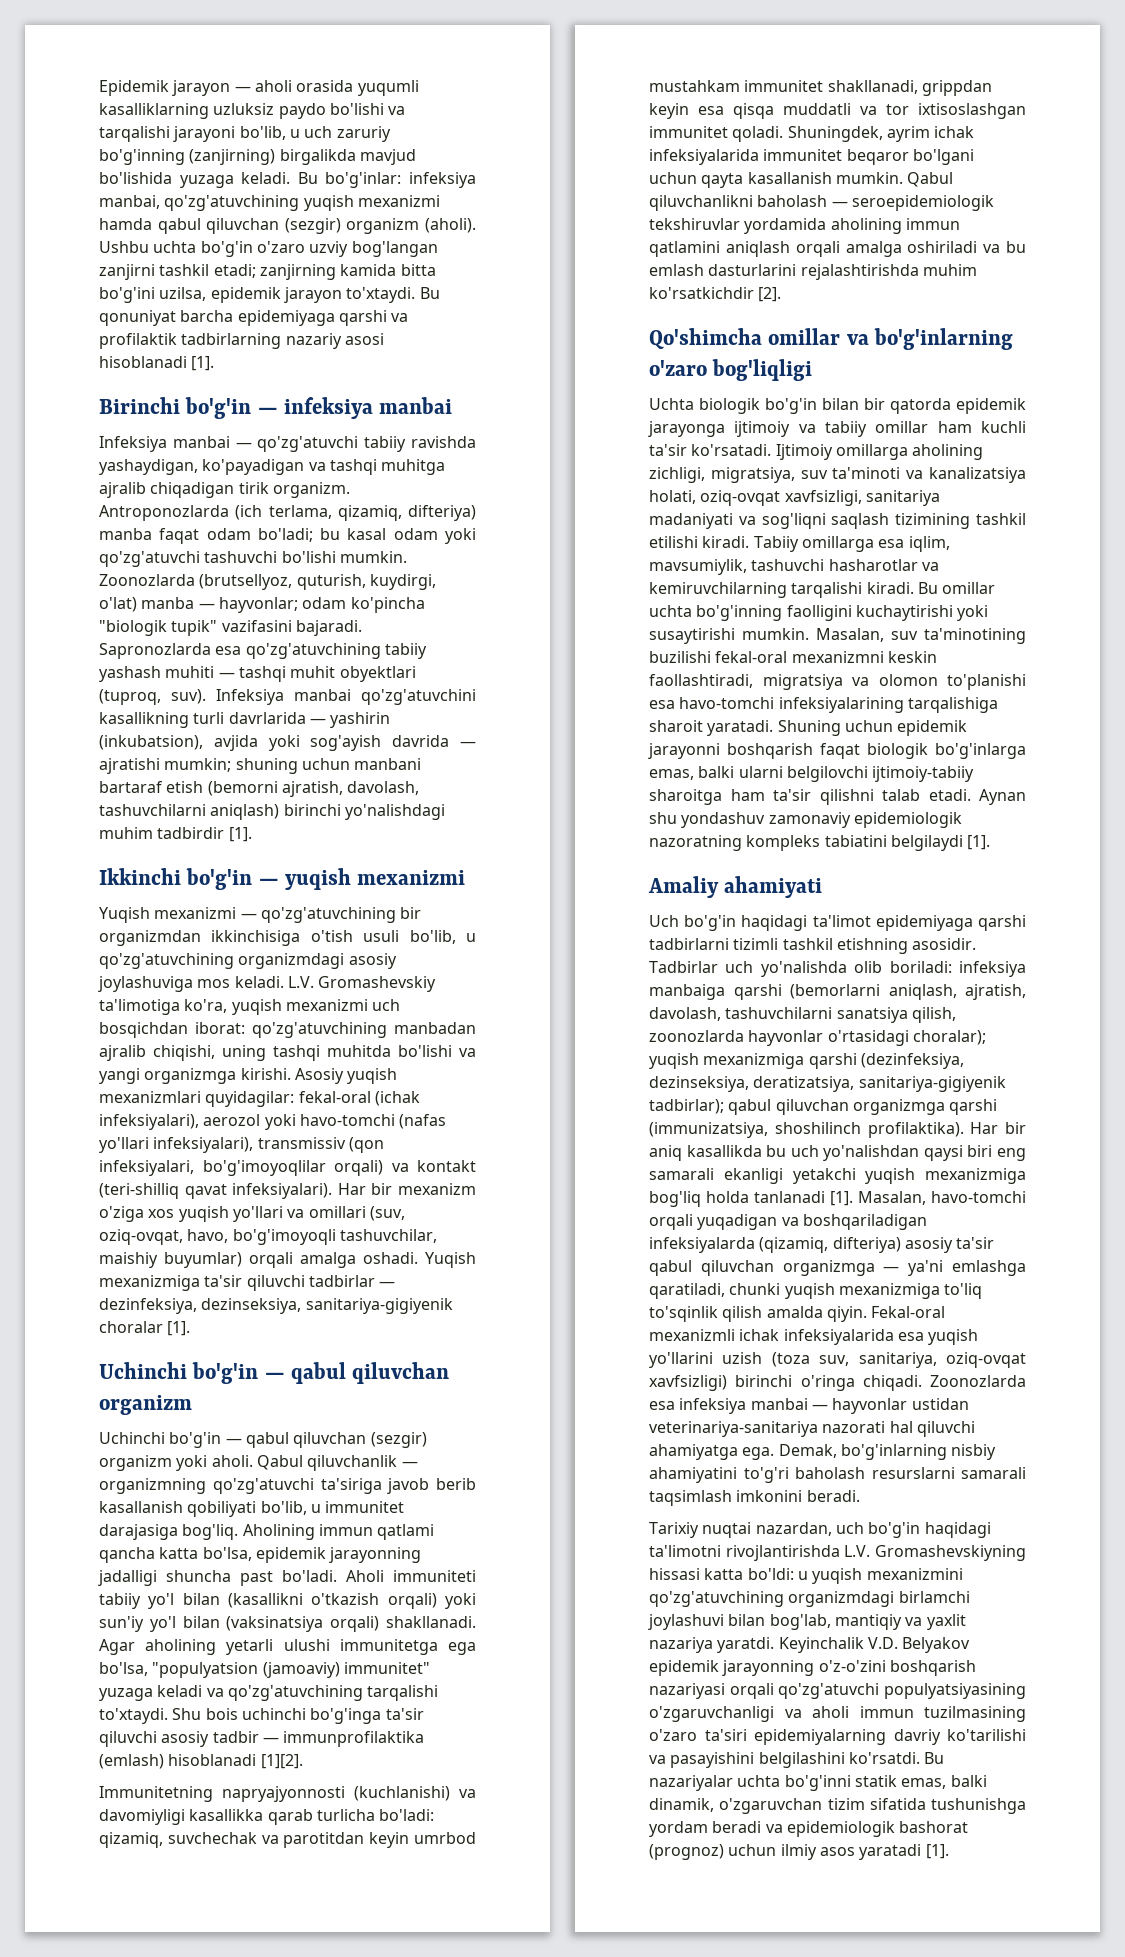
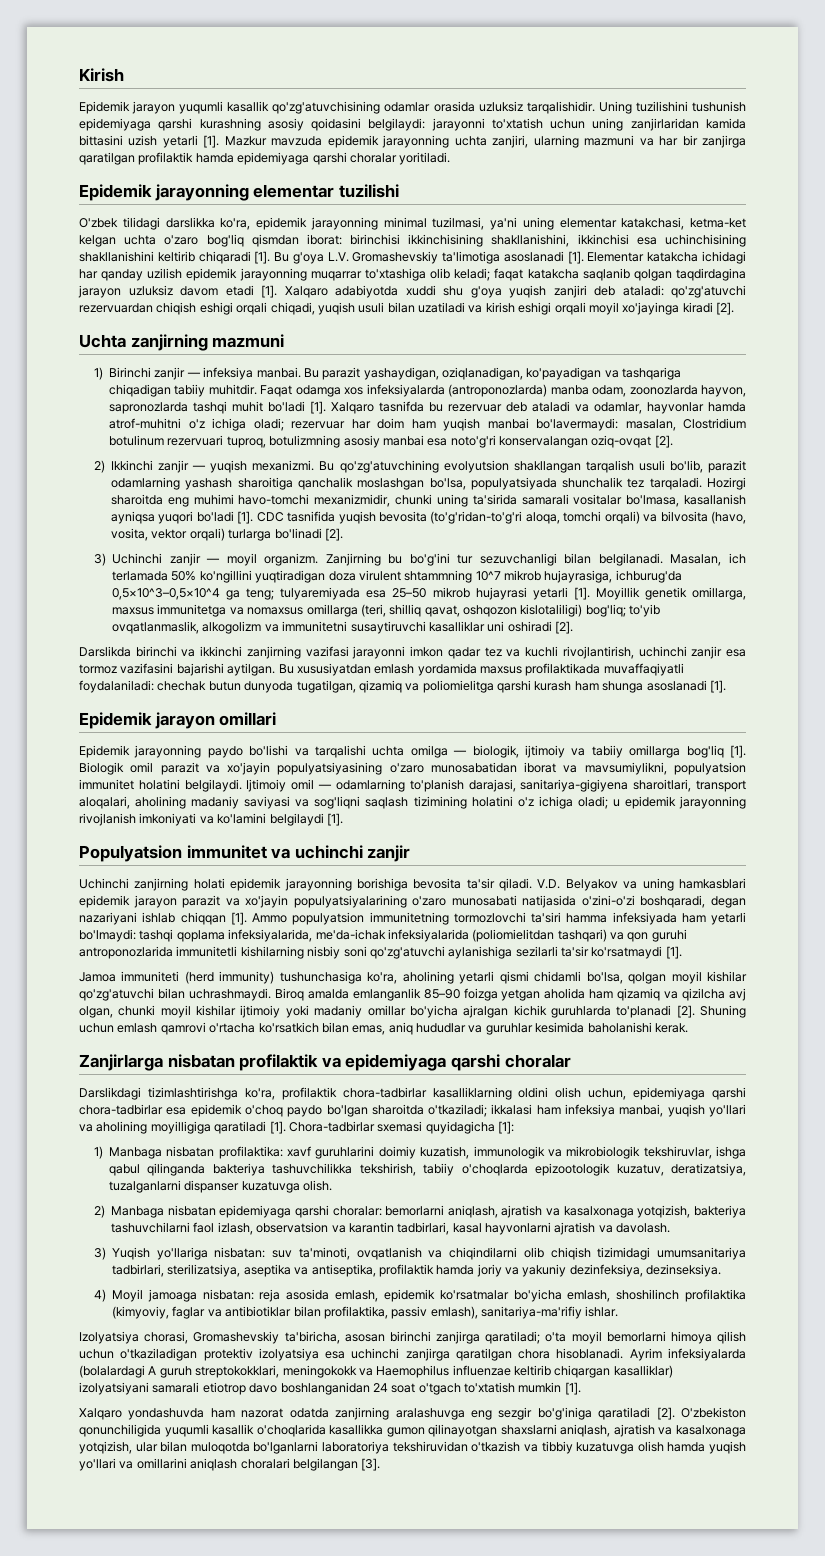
- Epidemik jarayon — aholi orasida yuqumli kasalliklarning uzluksiz paydo bo'lishi va tarqalishi jarayoni bo'lib, u uch zaruriy bo'g'inning (zanjirning) birgalikda mavjud bo'lishida yuzaga keladi. Bu bo'g'inlar: infeksiya manbai, qo'zg'atuvchining yuqish mexanizmi hamda qabul qiluvchan (sezgir) organizm (aholi). Ushbu uchta bo'g'in o'zaro uzviy bog'langan zanjirni tashkil etadi; zanjirning kamida bitta bo'g'ini uzilsa, epidemik jarayon to'xtaydi. Bu qonuniyat barcha epidemiyaga qarshi va profilaktik tadbirlarning nazariy asosi hisoblanadi [1].
- Birinchi bo'g'in — infeksiya manbai
- Infeksiya manbai — qo'zg'atuvchi tabiiy ravishda yashaydigan, ko'payadigan va tashqi muhitga ajralib chiqadigan tirik organizm. Antroponozlarda (ich terlama, qizamiq, difteriya) manba faqat odam bo'ladi; bu kasal odam yoki qo'zg'atuvchi tashuvchi bo'lishi mumkin. Zoonozlarda (brutsellyoz, quturish, kuydirgi, o'lat) manba — hayvonlar; odam ko'pincha "biologik tupik" vazifasini bajaradi. Sapronozlarda esa qo'zg'atuvchining tabiiy yashash muhiti — tashqi muhit obyektlari (tuproq, suv). Infeksiya manbai qo'zg'atuvchini kasallikning turli davrlarida — yashirin (inkubatsion), avjida yoki sog'ayish davrida — ajratishi mumkin; shuning uchun manbani bartaraf etish (bemorni ajratish, davolash, tashuvchilarni aniqlash) birinchi yo'nalishdagi muhim tadbirdir [1].
- Ikkinchi bo'g'in — yuqish mexanizmi
- Yuqish mexanizmi — qo'zg'atuvchining bir organizmdan ikkinchisiga o'tish usuli bo'lib, u qo'zg'atuvchining organizmdagi asosiy joylashuviga mos keladi. L.V. Gromashevskiy ta'limotiga ko'ra, yuqish mexanizmi uch bosqichdan iborat: qo'zg'atuvchining manbadan ajralib chiqishi, uning tashqi muhitda bo'lishi va yangi organizmga kirishi. Asosiy yuqish mexanizmlari quyidagilar: fekal-oral (ichak infeksiyalari), aerozol yoki havo-tomchi (nafas yo'llari infeksiyalari), transmissiv (qon infeksiyalari, bo'g'imoyoqlilar orqali) va kontakt (teri-shilliq qavat infeksiyalari). Har bir mexanizm o'ziga xos yuqish yo'llari va omillari (suv, oziq-ovqat, havo, bo'g'imoyoqli tashuvchilar, maishiy buyumlar) orqali amalga oshadi. Yuqish mexanizmiga ta'sir qiluvchi tadbirlar — dezinfeksiya, dezinseksiya, sanitariya-gigiyenik choralar [1].
- Uchinchi bo'g'in — qabul qiluvchan organizm
- Uchinchi bo'g'in — qabul qiluvchan (sezgir) organizm yoki aholi. Qabul qiluvchanlik — organizmning qo'zg'atuvchi ta'siriga javob berib kasallanish qobiliyati bo'lib, u immunitet darajasiga bog'liq. Aholining immun qatlami qancha katta bo'lsa, epidemik jarayonning jadalligi shuncha past bo'ladi. Aholi immuniteti tabiiy yo'l bilan (kasallikni o'tkazish orqali) yoki sun'iy yo'l bilan (vaksinatsiya orqali) shakllanadi. Agar aholining yetarli ulushi immunitetga ega bo'lsa, "populyatsion (jamoaviy) immunitet" yuzaga keladi va qo'zg'atuvchining tarqalishi to'xtaydi. Shu bois uchinchi bo'g'inga ta'sir qiluvchi asosiy tadbir — immunprofilaktika (emlash) hisoblanadi [1][2].
- Immunitetning napryajyonnosti (kuchlanishi) va davomiyligi kasallikka qarab turlicha bo'ladi: qizamiq, suvchechak va parotitdan keyin umrbod mustahkam immunitet shakllanadi, grippdan keyin esa qisqa muddatli va tor ixtisoslashgan immunitet qoladi. Shuningdek, ayrim ichak infeksiyalarida immunitet beqaror bo'lgani uchun qayta kasallanish mumkin. Qabul qiluvchanlikni baholash — seroepidemiologik tekshiruvlar yordamida aholining immun qatlamini aniqlash orqali amalga oshiriladi va bu emlash dasturlarini rejalashtirishda muhim ko'rsatkichdir [2].
- Qo'shimcha omillar va bo'g'inlarning o'zaro bog'liqligi
- Uchta biologik bo'g'in bilan bir qatorda epidemik jarayonga ijtimoiy va tabiiy omillar ham kuchli ta'sir ko'rsatadi. Ijtimoiy omillarga aholining zichligi, migratsiya, suv ta'minoti va kanalizatsiya holati, oziq-ovqat xavfsizligi, sanitariya madaniyati va sog'liqni saqlash tizimining tashkil etilishi kiradi. Tabiiy omillarga esa iqlim, mavsumiylik, tashuvchi hasharotlar va kemiruvchilarning tarqalishi kiradi. Bu omillar uchta bo'g'inning faolligini kuchaytirishi yoki susaytirishi mumkin. Masalan, suv ta'minotining buzilishi fekal-oral mexanizmni keskin faollashtiradi, migratsiya va olomon to'planishi esa havo-tomchi infeksiyalarining tarqalishiga sharoit yaratadi. Shuning uchun epidemik jarayonni boshqarish faqat biologik bo'g'inlarga emas, balki ularni belgilovchi ijtimoiy-tabiiy sharoitga ham ta'sir qilishni talab etadi. Aynan shu yondashuv zamonaviy epidemiologik nazoratning kompleks tabiatini belgilaydi [1].
- Amaliy ahamiyati
- Uch bo'g'in haqidagi ta'limot epidemiyaga qarshi tadbirlarni tizimli tashkil etishning asosidir. Tadbirlar uch yo'nalishda olib boriladi: infeksiya manbaiga qarshi (bemorlarni aniqlash, ajratish, davolash, tashuvchilarni sanatsiya qilish, zoonozlarda hayvonlar o'rtasidagi choralar); yuqish mexanizmiga qarshi (dezinfeksiya, dezinseksiya, deratizatsiya, sanitariya-gigiyenik tadbirlar); qabul qiluvchan organizmga qarshi (immunizatsiya, shoshilinch profilaktika). Har bir aniq kasallikda bu uch yo'nalishdan qaysi biri eng samarali ekanligi yetakchi yuqish mexanizmiga bog'liq holda tanlanadi [1]. Masalan, havo-tomchi orqali yuqadigan va boshqariladigan infeksiyalarda (qizamiq, difteriya) asosiy ta'sir qabul qiluvchan organizmga — ya'ni emlashga qaratiladi, chunki yuqish mexanizmiga to'liq to'sqinlik qilish amalda qiyin. Fekal-oral mexanizmli ichak infeksiyalarida esa yuqish yo'llarini uzish (toza suv, sanitariya, oziq-ovqat xavfsizligi) birinchi o'ringa chiqadi. Zoonozlarda esa infeksiya manbai — hayvonlar ustidan veterinariya-sanitariya nazorati hal qiluvchi ahamiyatga ega. Demak, bo'g'inlarning nisbiy ahamiyatini to'g'ri baholash resurslarni samarali taqsimlash imkonini beradi.
- Tarixiy nuqtai nazardan, uch bo'g'in haqidagi ta'limotni rivojlantirishda L.V. Gromashevskiyning hissasi katta bo'ldi: u yuqish mexanizmini qo'zg'atuvchining organizmdagi birlamchi joylashuvi bilan bog'lab, mantiqiy va yaxlit nazariya yaratdi. Keyinchalik V.D. Belyakov epidemik jarayonning o'z-o'zini boshqarish nazariyasi orqali qo'zg'atuvchi populyatsiyasining o'zgaruvchanligi va aholi immun tuzilmasining o'zaro ta'siri epidemiyalarning davriy ko'tarilishi va pasayishini belgilashini ko'rsatdi. Bu nazariyalar uchta bo'g'inni statik emas, balki dinamik, o'zgaruvchan tizim sifatida tushunishga yordam beradi va epidemiologik bashorat (prognoz) uchun ilmiy asos yaratadi [1].
+ Kirish
+ Epidemik jarayon yuqumli kasallik qo'zg'atuvchisining odamlar orasida uzluksiz tarqalishidir. Uning tuzilishini tushunish epidemiyaga qarshi kurashning asosiy qoidasini belgilaydi: jarayonni to'xtatish uchun uning zanjirlaridan kamida bittasini uzish yetarli [1]. Mazkur mavzuda epidemik jarayonning uchta zanjiri, ularning mazmuni va har bir zanjirga qaratilgan profilaktik hamda epidemiyaga qarshi choralar yoritiladi.
+ Epidemik jarayonning elementar tuzilishi
+ O'zbek tilidagi darslikka ko'ra, epidemik jarayonning minimal tuzilmasi, ya'ni uning elementar katakchasi, ketma-ket kelgan uchta o'zaro bog'liq qismdan iborat: birinchisi ikkinchisining shakllanishini, ikkinchisi esa uchinchisining shakllanishini keltirib chiqaradi [1]. Bu g'oya L.V. Gromashevskiy ta'limotiga asoslanadi [1]. Elementar katakcha ichidagi har qanday uzilish epidemik jarayonning muqarrar to'xtashiga olib keladi; faqat katakcha saqlanib qolgan taqdirdagina jarayon uzluksiz davom etadi [1]. Xalqaro adabiyotda xuddi shu g'oya yuqish zanjiri deb ataladi: qo'zg'atuvchi rezervuardan chiqish eshigi orqali chiqadi, yuqish usuli bilan uzatiladi va kirish eshigi orqali moyil xo'jayinga kiradi [2].
+ Uchta zanjirning mazmuni
+ 1) Birinchi zanjir — infeksiya manbai. Bu parazit yashaydigan, oziqlanadigan, ko'payadigan va tashqariga chiqadigan tabiiy muhitdir. Faqat odamga xos infeksiyalarda (antroponozlarda) manba odam, zoonozlarda hayvon, sapronozlarda tashqi muhit bo'ladi [1]. Xalqaro tasnifda bu rezervuar deb ataladi va odamlar, hayvonlar hamda atrof-muhitni o'z ichiga oladi; rezervuar har doim ham yuqish manbai bo'lavermaydi: masalan, Clostridium botulinum rezervuari tuproq, botulizmning asosiy manbai esa noto'g'ri konservalangan oziq-ovqat [2].
+ 2) Ikkinchi zanjir — yuqish mexanizmi. Bu qo'zg'atuvchining evolyutsion shakllangan tarqalish usuli bo'lib, parazit odamlarning yashash sharoitiga qanchalik moslashgan bo'lsa, populyatsiyada shunchalik tez tarqaladi. Hozirgi sharoitda eng muhimi havo-tomchi mexanizmidir, chunki uning ta'sirida samarali vositalar bo'lmasa, kasallanish ayniqsa yuqori bo'ladi [1]. CDC tasnifida yuqish bevosita (to'g'ridan-to'g'ri aloqa, tomchi orqali) va bilvosita (havo, vosita, vektor orqali) turlarga bo'linadi [2].
+ 3) Uchinchi zanjir — moyil organizm. Zanjirning bu bo'g'ini tur sezuvchanligi bilan belgilanadi. Masalan, ich terlamada 50% ko'ngillini yuqtiradigan doza virulent shtammning 10^7 mikrob hujayrasiga, ichburug'da 0,5×10^3–0,5×10^4 ga teng; tulyaremiyada esa 25–50 mikrob hujayrasi yetarli [1]. Moyillik genetik omillarga, maxsus immunitetga va nomaxsus omillarga (teri, shilliq qavat, oshqozon kislotaliligi) bog'liq; to'yib ovqatlanmaslik, alkogolizm va immunitetni susaytiruvchi kasalliklar uni oshiradi [2].
+ Darslikda birinchi va ikkinchi zanjirning vazifasi jarayonni imkon qadar tez va kuchli rivojlantirish, uchinchi zanjir esa tormoz vazifasini bajarishi aytilgan. Bu xususiyatdan emlash yordamida maxsus profilaktikada muvaffaqiyatli foydalaniladi: chechak butun dunyoda tugatilgan, qizamiq va poliomielitga qarshi kurash ham shunga asoslanadi [1].
+ Epidemik jarayon omillari
+ Epidemik jarayonning paydo bo'lishi va tarqalishi uchta omilga — biologik, ijtimoiy va tabiiy omillarga bog'liq [1]. Biologik omil parazit va xo'jayin populyatsiyasining o'zaro munosabatidan iborat va mavsumiylikni, populyatsion immunitet holatini belgilaydi. Ijtimoiy omil — odamlarning to'planish darajasi, sanitariya-gigiyena sharoitlari, transport aloqalari, aholining madaniy saviyasi va sog'liqni saqlash tizimining holatini o'z ichiga oladi; u epidemik jarayonning rivojlanish imkoniyati va ko'lamini belgilaydi [1].
+ Populyatsion immunitet va uchinchi zanjir
+ Uchinchi zanjirning holati epidemik jarayonning borishiga bevosita ta'sir qiladi. V.D. Belyakov va uning hamkasblari epidemik jarayon parazit va xo'jayin populyatsiyalarining o'zaro munosabati natijasida o'zini-o'zi boshqaradi, degan nazariyani ishlab chiqqan [1]. Ammo populyatsion immunitetning tormozlovchi ta'siri hamma infeksiyada ham yetarli bo'lmaydi: tashqi qoplama infeksiyalarida, me'da-ichak infeksiyalarida (poliomielitdan tashqari) va qon guruhi antroponozlarida immunitetli kishilarning nisbiy soni qo'zg'atuvchi aylanishiga sezilarli ta'sir ko'rsatmaydi [1].
+ Jamoa immuniteti (herd immunity) tushunchasiga ko'ra, aholining yetarli qismi chidamli bo'lsa, qolgan moyil kishilar qo'zg'atuvchi bilan uchrashmaydi. Biroq amalda emlanganlik 85–90 foizga yetgan aholida ham qizamiq va qizilcha avj olgan, chunki moyil kishilar ijtimoiy yoki madaniy omillar bo'yicha ajralgan kichik guruhlarda to'planadi [2]. Shuning uchun emlash qamrovi o'rtacha ko'rsatkich bilan emas, aniq hududlar va guruhlar kesimida baholanishi kerak.
+ Zanjirlarga nisbatan profilaktik va epidemiyaga qarshi choralar
+ Darslikdagi tizimlashtirishga ko'ra, profilaktik chora-tadbirlar kasalliklarning oldini olish uchun, epidemiyaga qarshi chora-tadbirlar esa epidemik o'choq paydo bo'lgan sharoitda o'tkaziladi; ikkalasi ham infeksiya manbai, yuqish yo'llari va aholining moyilligiga qaratiladi [1]. Chora-tadbirlar sxemasi quyidagicha [1]:
+ 1) Manbaga nisbatan profilaktika: xavf guruhlarini doimiy kuzatish, immunologik va mikrobiologik tekshiruvlar, ishga qabul qilinganda bakteriya tashuvchilikka tekshirish, tabiiy o'choqlarda epizootologik kuzatuv, deratizatsiya, tuzalganlarni dispanser kuzatuvga olish.
+ 2) Manbaga nisbatan epidemiyaga qarshi choralar: bemorlarni aniqlash, ajratish va kasalxonaga yotqizish, bakteriya tashuvchilarni faol izlash, observatsion va karantin tadbirlari, kasal hayvonlarni ajratish va davolash.
+ 3) Yuqish yo'llariga nisbatan: suv ta'minoti, ovqatlanish va chiqindilarni olib chiqish tizimidagi umumsanitariya tadbirlari, sterilizatsiya, aseptika va antiseptika, profilaktik hamda joriy va yakuniy dezinfeksiya, dezinseksiya.
+ 4) Moyil jamoaga nisbatan: reja asosida emlash, epidemik ko'rsatmalar bo'yicha emlash, shoshilinch profilaktika (kimyoviy, faglar va antibiotiklar bilan profilaktika, passiv emlash), sanitariya-ma'rifiy ishlar.
+ Izolyatsiya chorasi, Gromashevskiy ta'biricha, asosan birinchi zanjirga qaratiladi; o'ta moyil bemorlarni himoya qilish uchun o'tkaziladigan protektiv izolyatsiya esa uchinchi zanjirga qaratilgan chora hisoblanadi. Ayrim infeksiyalarda (bolalardagi A guruh streptokokklari, meningokokk va Haemophilus influenzae keltirib chiqargan kasalliklar) izolyatsiyani samarali etiotrop davo boshlanganidan 24 soat o'tgach to'xtatish mumkin [1].
+ Xalqaro yondashuvda ham nazorat odatda zanjirning aralashuvga eng sezgir bo'g'iniga qaratiladi [2]. O'zbekiston qonunchiligida yuqumli kasallik o'choqlarida kasallikka gumon qilinayotgan shaxslarni aniqlash, ajratish va kasalxonaga yotqizish, ular bilan muloqotda bo'lganlarni laboratoriya tekshiruvidan o'tkazish va tibbiy kuzatuvga olish hamda yuqish yo'llari va omillarini aniqlash choralari belgilangan [3].

